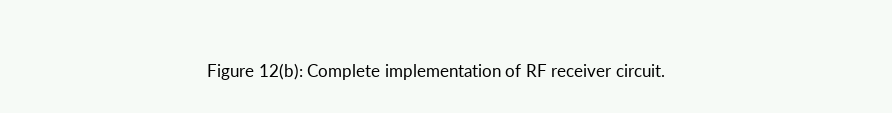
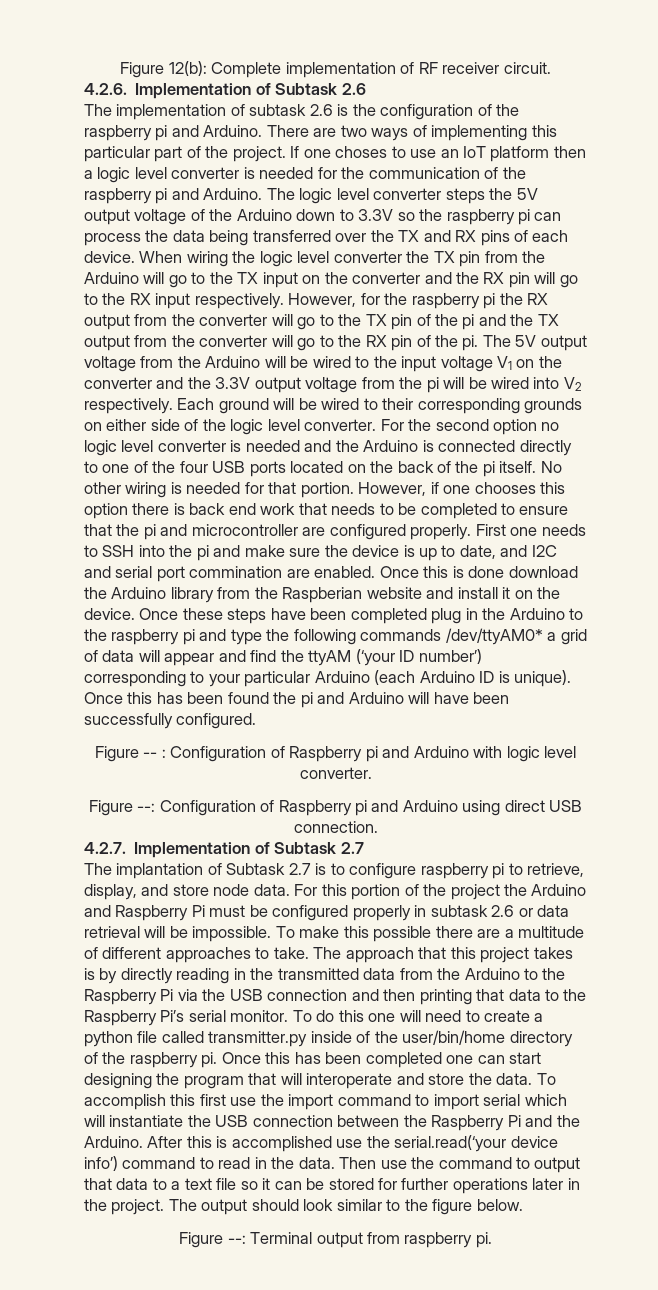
+ 4.2.6. Implementation of Subtask 2.6
+ The implementation of subtask 2.6 is the configuration of the raspberry pi and Arduino. There are two ways of implementing this particular part of the project. If one choses to use an IoT platform then a logic level converter is needed for the communication of the raspberry pi and Arduino. The logic level converter steps the 5V output voltage of the Arduino down to 3.3V so the raspberry pi can process the data being transferred over the TX and RX pins of each device. When wiring the logic level converter the TX pin from the Arduino will go to the TX input on the converter and the RX pin will go to the RX input respectively. However, for the raspberry pi the RX output from the converter will go to the TX pin of the pi and the TX output from the converter will go to the RX pin of the pi. The 5V output voltage from the Arduino will be wired to the input voltage V1 on the converter and the 3.3V output voltage from the pi will be wired into V2 respectively. Each ground will be wired to their corresponding grounds on either side of the logic level converter. For the second option no logic level converter is needed and the Arduino is connected directly to one of the four USB ports located on the back of the pi itself. No other wiring is needed for that portion. However, if one chooses this option there is back end work that needs to be completed to ensure that the pi and microcontroller are configured properly. First one needs to SSH into the pi and make sure the device is up to date, and I2C and serial port commination are enabled. Once this is done download the Arduino library from the Raspberian website and install it on the device. Once these steps have been completed plug in the Arduino to the raspberry pi and type the following commands /dev/ttyAM0* a grid of data will appear and find the ttyAM (‘your ID number’) corresponding to your particular Arduino (each Arduino ID is unique). Once this has been found the pi and Arduino will have been successfully configured.
+ Figure -- : Configuration of Raspberry pi and Arduino with logic level converter.
+ Figure --: Configuration of Raspberry pi and Arduino using direct USB connection.
+ 4.2.7. Implementation of Subtask 2.7
+ The implantation of Subtask 2.7 is to configure raspberry pi to retrieve, display, and store node data. For this portion of the project the Arduino and Raspberry Pi must be configured properly in subtask 2.6 or data retrieval will be impossible. To make this possible there are a multitude of different approaches to take. The approach that this project takes is by directly reading in the transmitted data from the Arduino to the Raspberry Pi via the USB connection and then printing that data to the Raspberry Pi’s serial monitor. To do this one will need to create a python file called transmitter.py inside of the user/bin/home directory of the raspberry pi. Once this has been completed one can start designing the program that will interoperate and store the data. To accomplish this first use the import command to import serial which will instantiate the USB connection between the Raspberry Pi and the Arduino. After this is accomplished use the serial.read(‘your device info’) command to read in the data. Then use the command to output that data to a text file so it can be stored for further operations later in the project. The output should look similar to the figure below.
+ Figure --: Terminal output from raspberry pi.

